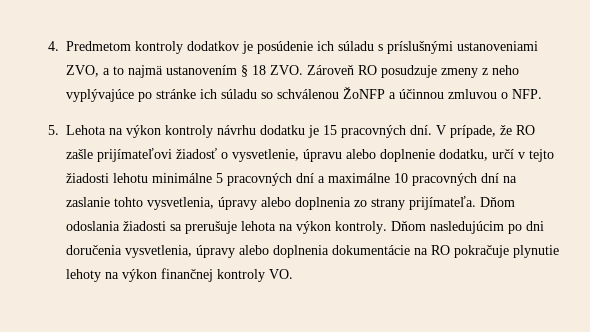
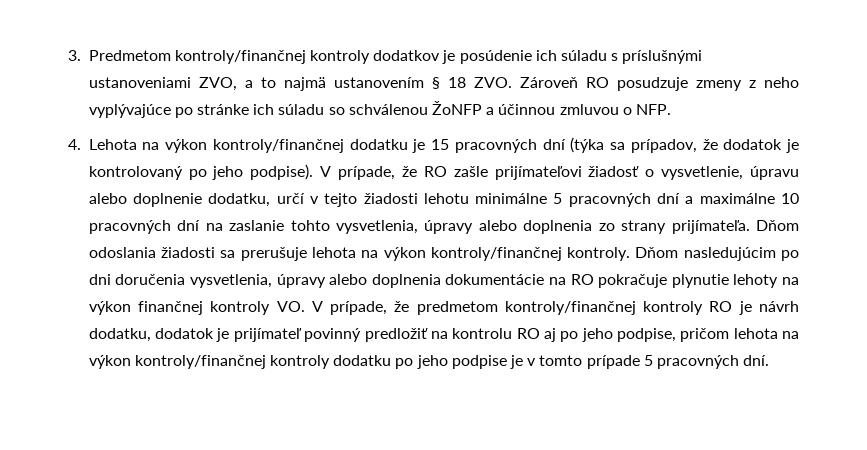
- 4. Predmetom kontroly dodatkov je posúdenie ich súladu s príslušnými ustanoveniami ZVO, a to najmä ustanovením § 18 ZVO. Zároveň RO posudzuje zmeny z neho vyplývajúce po stránke ich súladu so schválenou ŽoNFP a účinnou zmluvou o NFP.
+ 3. Predmetom kontroly/finančnej kontroly dodatkov je posúdenie ich súladu s príslušnými ustanoveniami ZVO, a to najmä ustanovením § 18 ZVO. Zároveň RO posudzuje zmeny z neho vyplývajúce po stránke ich súladu so schválenou ŽoNFP a účinnou zmluvou o NFP.
- 5. Lehota na výkon kontroly návrhu dodatku je 15 pracovných dní.
+ 4. Lehota na výkon kontroly/finančnej dodatku je 15 pracovných dní (týka sa prípadov, že dodatok je kontrolovaný po jeho podpise).
- Dňom odoslania žiadosti sa prerušuje lehota na výkon kontroly.
+ Dňom odoslania žiadosti sa prerušuje lehota na výkon kontroly/finančnej kontroly.
- Dňom nasledujúcim po dni doručenia vysvetlenia, úpravy alebo doplnenia dokumentácie na RO pokračuje plynutie lehoty na výkon finančnej kontroly VO.
+ Dňom nasledujúcim po dni doručenia vysvetlenia, úpravy alebo doplnenia dokumentácie na RO pokračuje plynutie lehoty na výkon finančnej kontroly VO. V prípade, že predmetom kontroly/finančnej kontroly RO je návrh dodatku, dodatok je prijímateľ povinný predložiť na kontrolu RO aj po jeho podpise, pričom lehota na výkon kontroly/finančnej kontroly dodatku po jeho podpise je v tomto prípade 5 pracovných dní.

